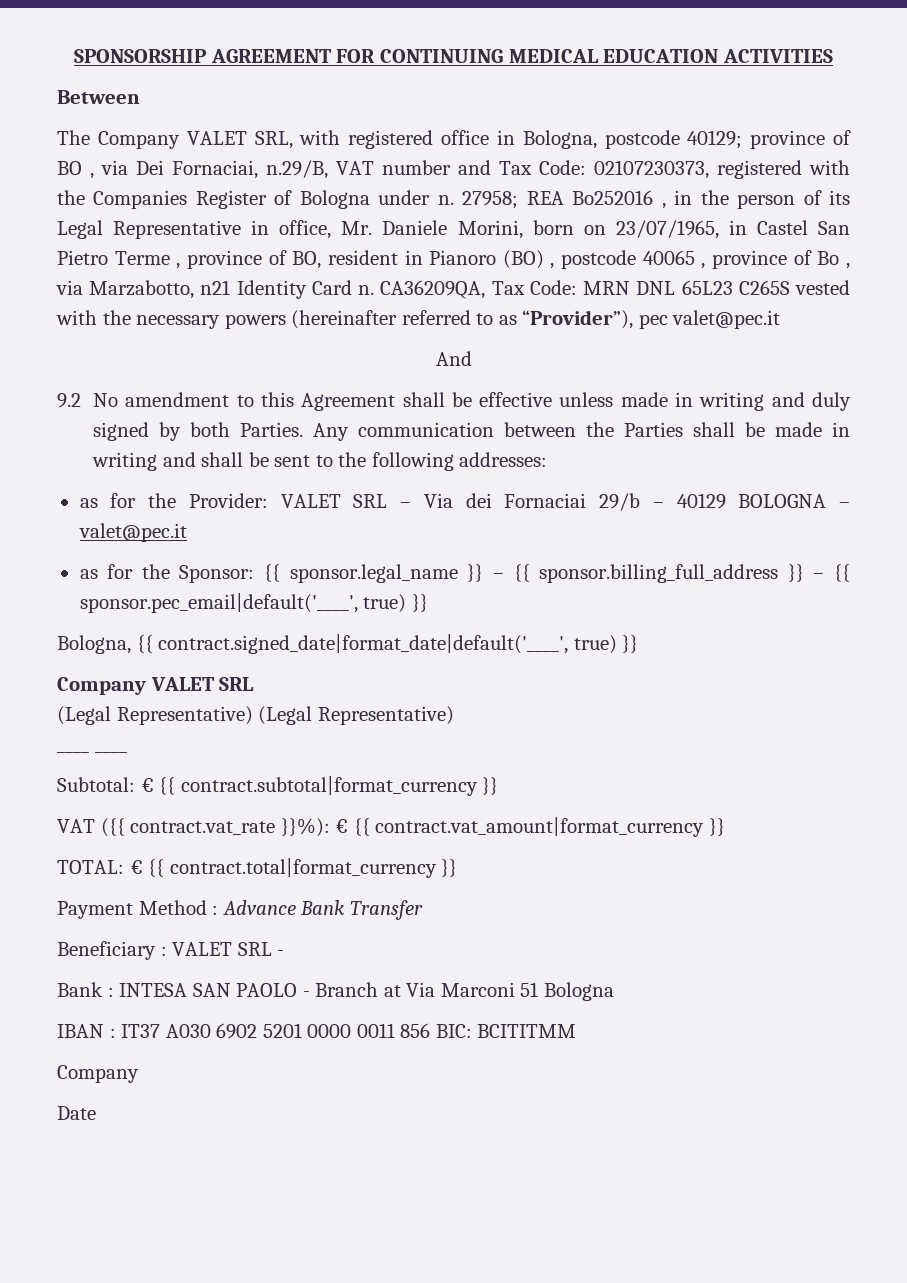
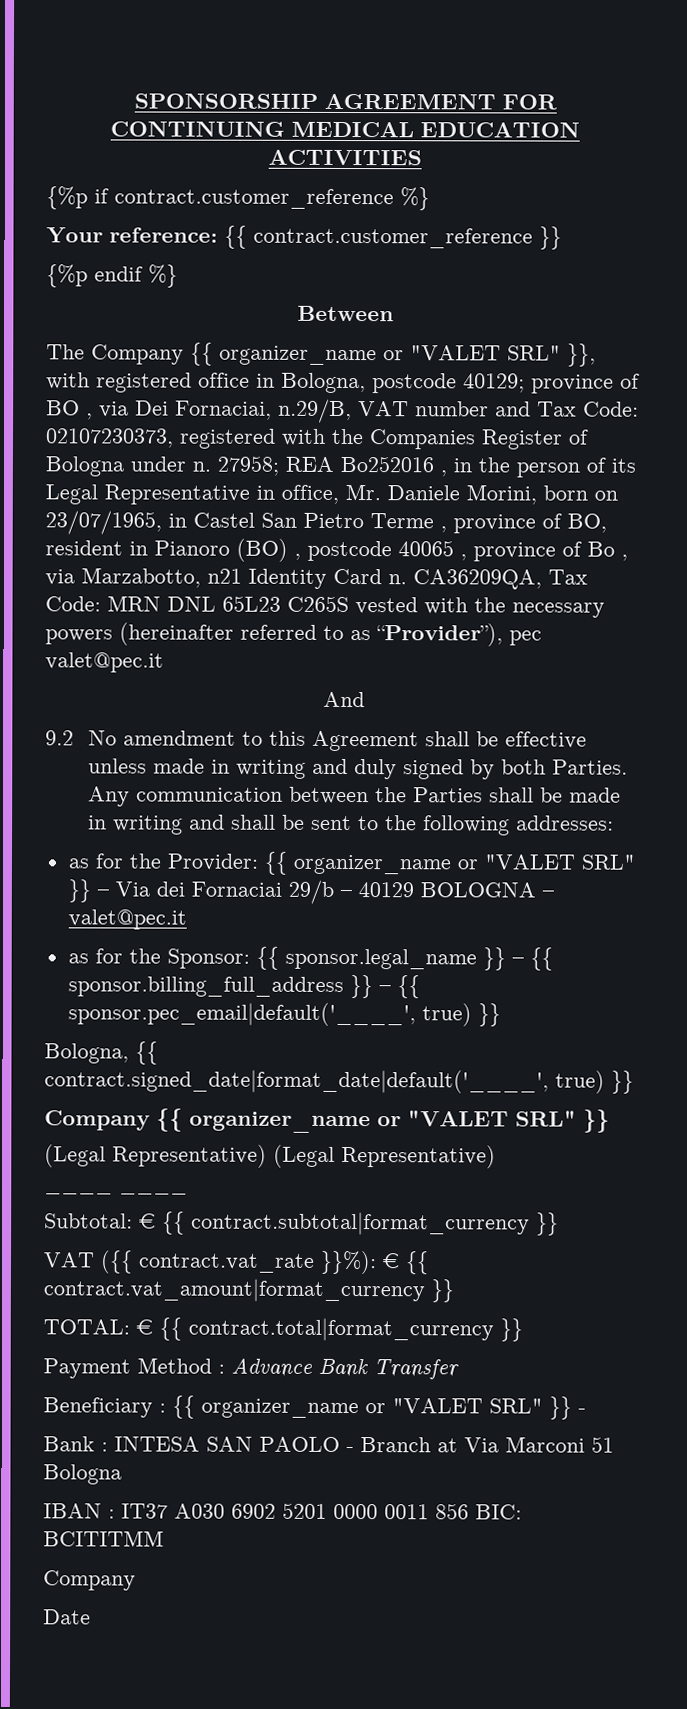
+ {%p if contract.customer_reference %}
+ Your reference: {{ contract.customer_reference }}
+ {%p endif %}
  Between
- The Company VALET SRL, with registered office in Bologna, postcode 40129; province of BO , via Dei Fornaciai, n.29/B, VAT number and Tax Code: 02107230373, registered with the Companies Register of Bologna under n.
+ The Company {{ organizer_name or "VALET SRL" }}, with registered office in Bologna, postcode 40129; province of BO , via Dei Fornaciai, n.29/B, VAT number and Tax Code: 02107230373, registered with the Companies Register of Bologna under n.
- as for the Provider: VALET SRL – Via dei Fornaciai 29/b – 40129 BOLOGNA – valet@pec.it
+ as for the Provider: {{ organizer_name or "VALET SRL" }} – Via dei Fornaciai 29/b – 40129 BOLOGNA – valet@pec.it
- Company VALET SRL
+ Company {{ organizer_name or "VALET SRL" }}
- Beneficiary : VALET SRL -
+ Beneficiary : {{ organizer_name or "VALET SRL" }} -

